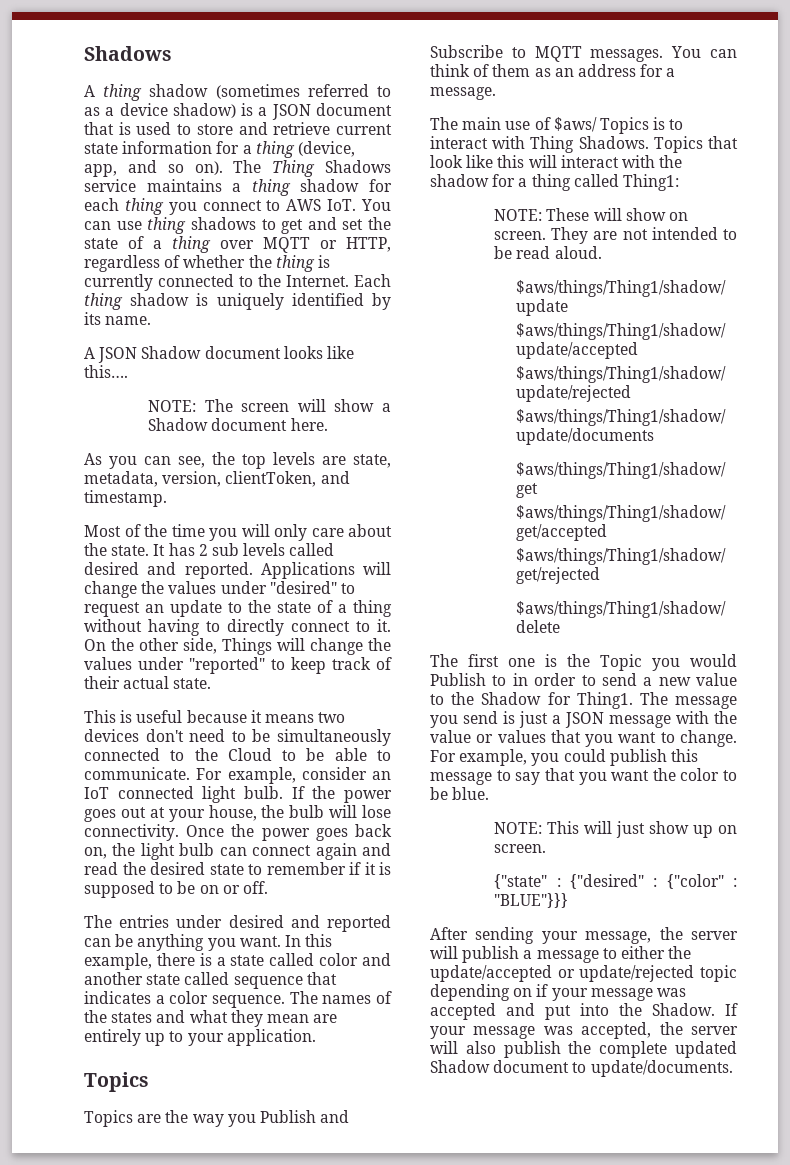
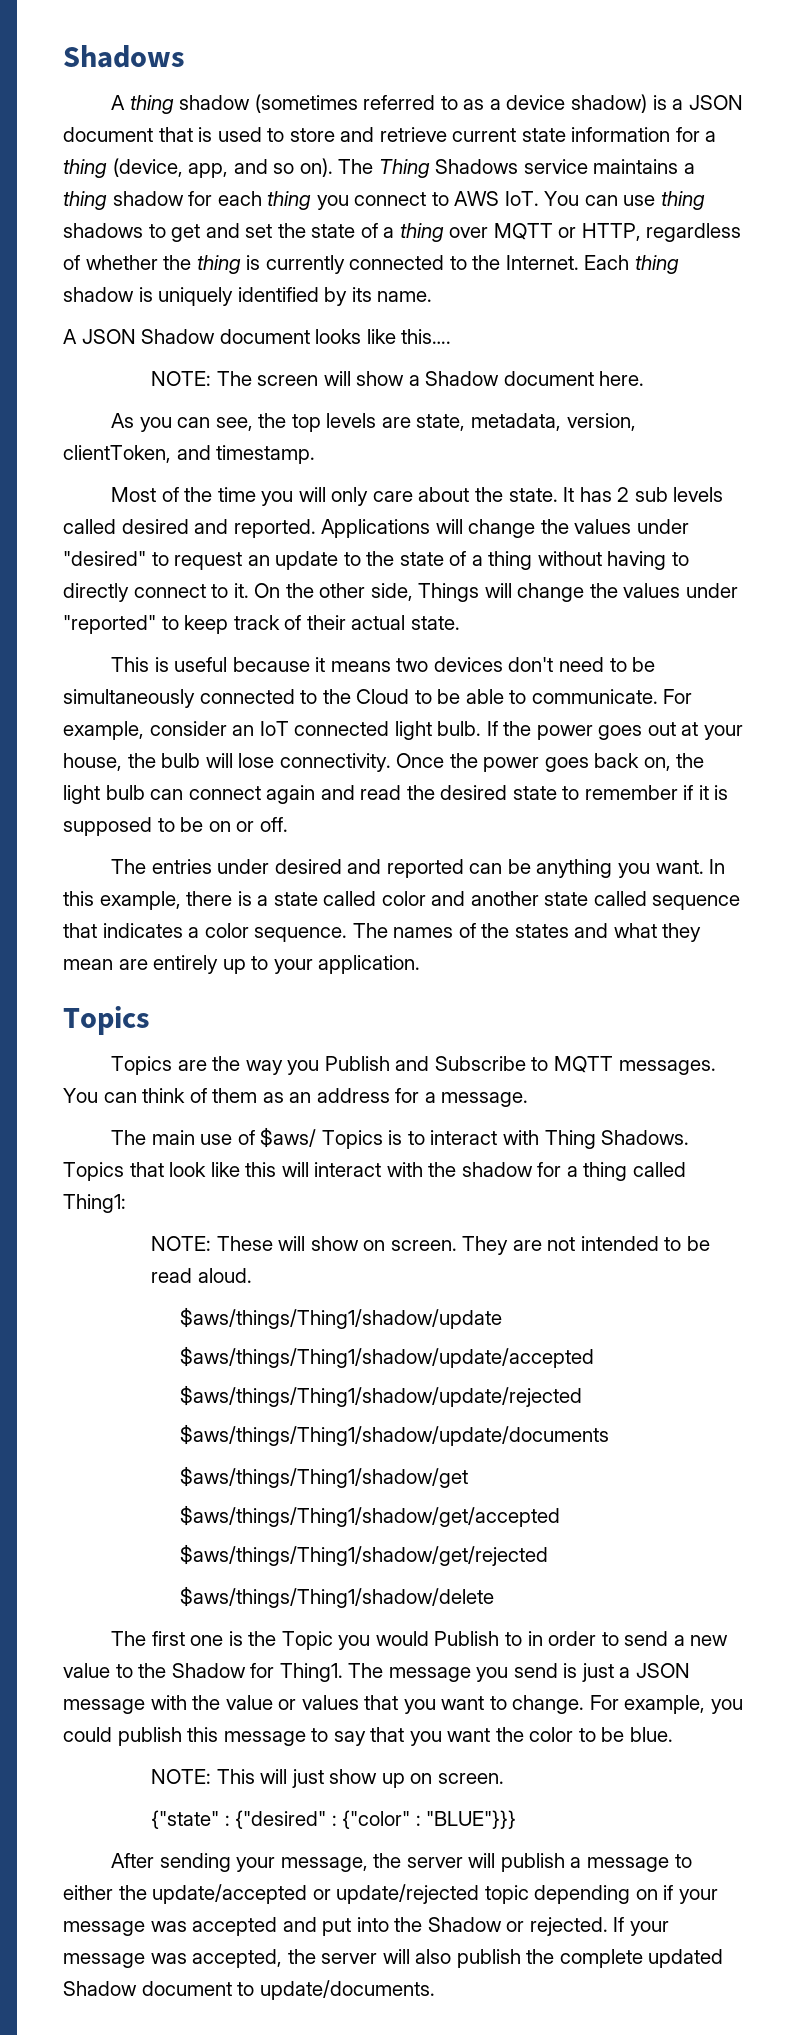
- After sending your message, the server will publish a message to either the update/accepted or update/rejected topic depending on if your message was accepted and put into the Shadow.
+ After sending your message, the server will publish a message to either the update/accepted or update/rejected topic depending on if your message was accepted and put into the Shadow or rejected.

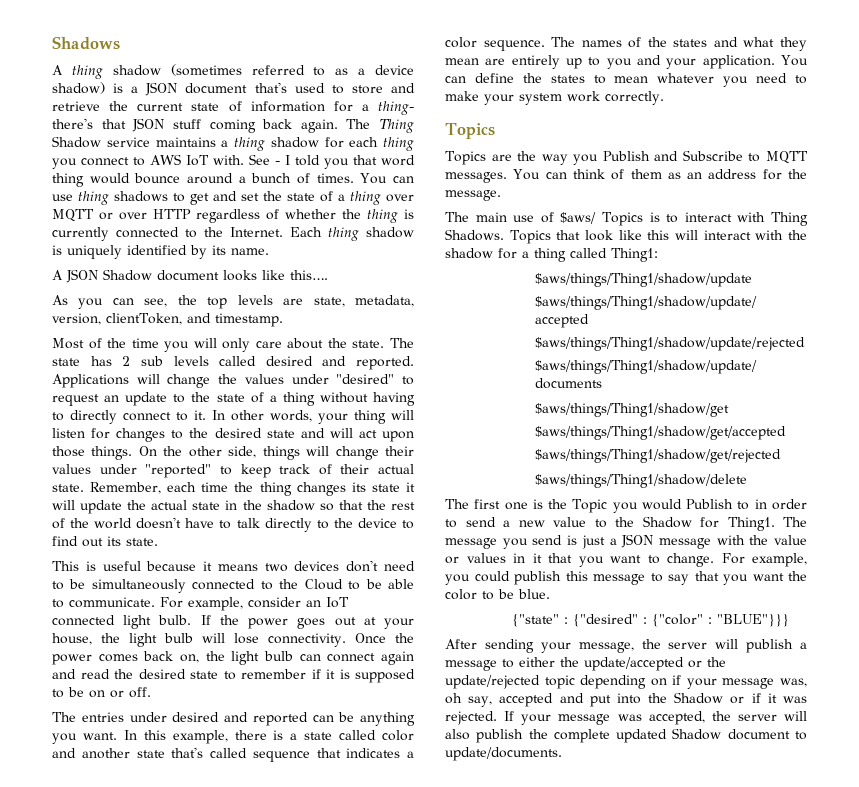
- A thing shadow (sometimes referred to as a device shadow) is a JSON document that is used to store and retrieve current state information for a thing (device, app, and so on).
+ A thing shadow (sometimes referred to as a device shadow) is a JSON document that's used to store and retrieve the current state of information for a thing- there's that JSON stuff coming back again.
- The Thing Shadows service maintains a thing shadow for each thing you connect to AWS IoT. You can use thing shadows to get and set the state of a thing over MQTT or HTTP, regardless of whether the thing is currently connected to the Internet.
+ The Thing Shadow service maintains a thing shadow for each thing you connect to AWS IoT with. See - I told you that word thing would bounce around a bunch of times. You can use thing shadows to get and set the state of a thing over MQTT or over HTTP regardless of whether the thing is currently connected to the Internet.
- NOTE: The screen will show a Shadow document here.
- It has 2 sub levels called desired and reported.
+ The state has 2 sub levels called desired and reported.
+ In other words, your thing will listen for changes to the desired state and will act upon those things.
- On the other side, Things will change the values under "reported" to keep track of their actual state.
+ On the other side, things will change their values under "reported" to keep track of their actual state. Remember, each time the thing changes its state it will update the actual state in the shadow so that the rest of the world doesn't have to talk directly to the device to find out its state.
- If the power goes out at your house, the bulb will lose connectivity.
+ If the power goes out at your house, the light bulb will lose connectivity.
- Once the power goes back on, the light bulb can connect again and read the desired state to remember if it is supposed to be on or off.
+ Once the power comes back on, the light bulb can connect again and read the desired state to remember if it is supposed to be on or off.
- In this example, there is a state called color and another state called sequence that indicates a color sequence.
+ In this example, there is a state called color and another state that's called sequence that indicates a color sequence.
- The names of the states and what they mean are entirely up to your application.
+ The names of the states and what they mean are entirely up to you and your application. You can define the states to mean whatever you need to make your system work correctly.
- You can think of them as an address for a message.
+ You can think of them as an address for the message.
- NOTE: These will show on screen. They are not intended to be read aloud.
- The message you send is just a JSON message with the value or values that you want to change.
+ The message you send is just a JSON message with the value or values in it that you want to change.
- NOTE: This will just show up on screen.
- After sending your message, the server will publish a message to either the update/accepted or update/rejected topic depending on if your message was accepted and put into the Shadow or rejected.
+ After sending your message, the server will publish a message to either the update/accepted or the update/rejected topic depending on if your message was, oh say, accepted and put into the Shadow or if it was rejected.

